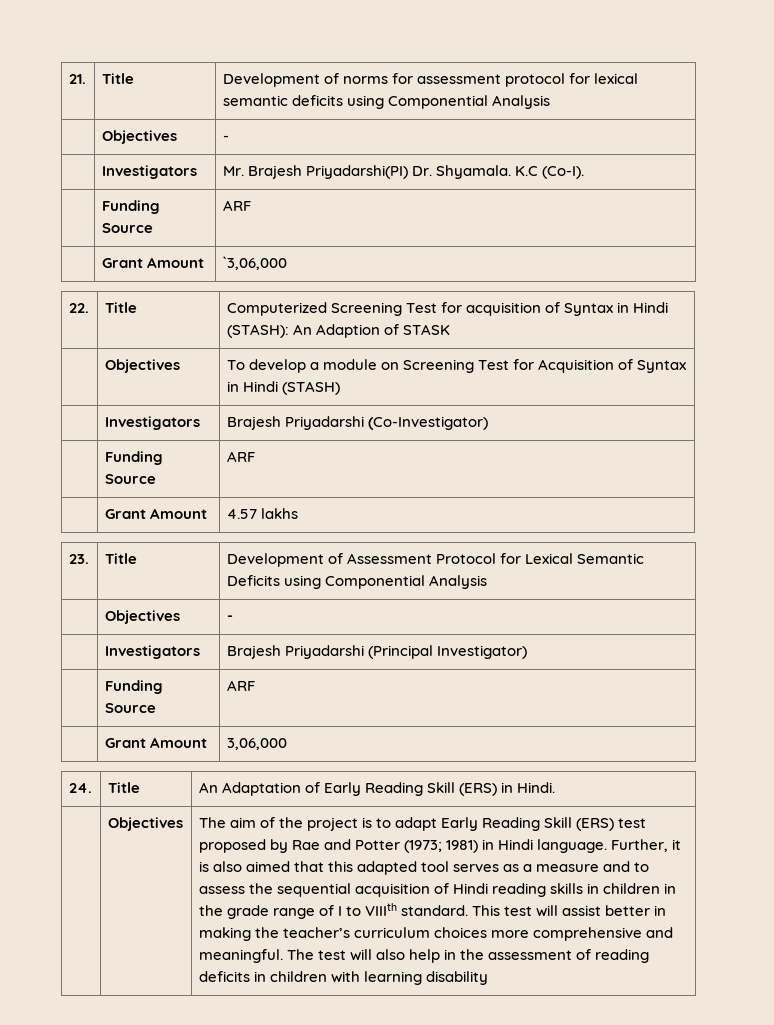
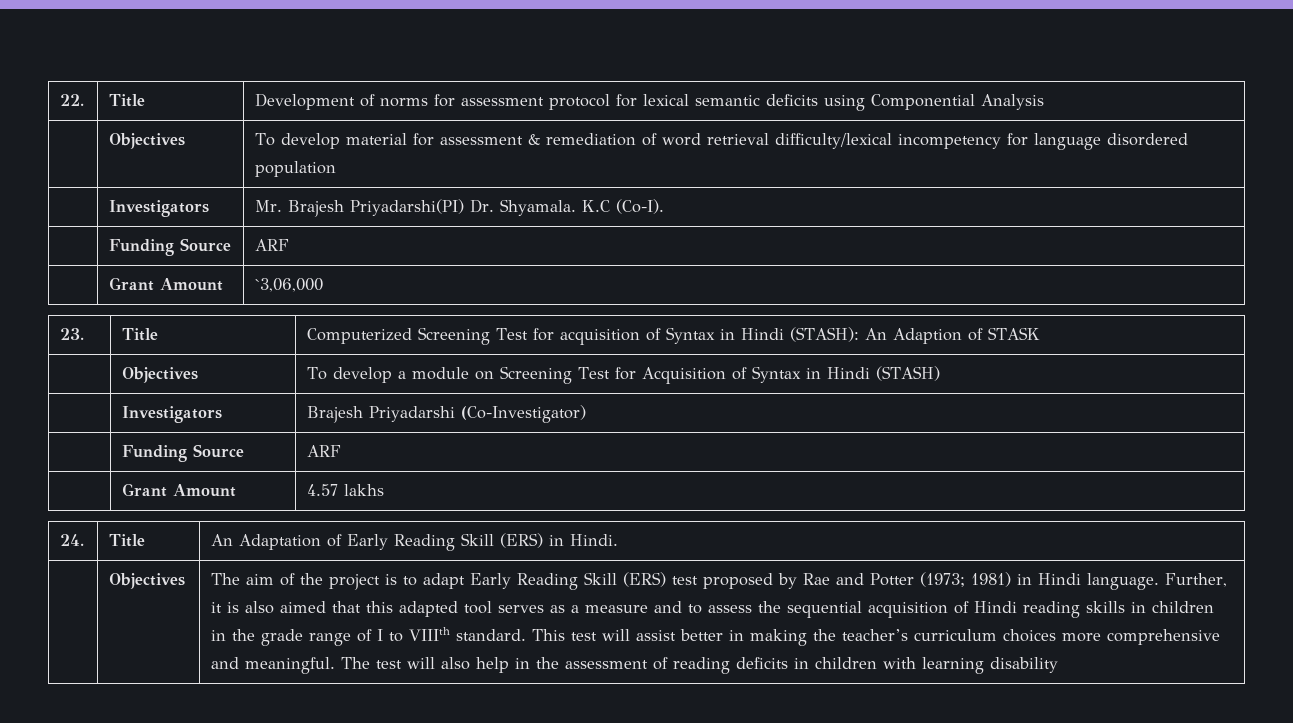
- 21. | Title | Development of norms for assessment protocol for lexical semantic deficits using Componential Analysis
- | Objectives | -
+ 22. | Title | Development of norms for assessment protocol for lexical semantic deficits using Componential Analysis
+ | Objectives | To develop material for assessment & remediation of word retrieval difficulty/lexical incompetency for language disordered population
- 22. | Title | Computerized Screening Test for acquisition of Syntax in Hindi (STASH): An Adaption of STASK
+ 23. | Title | Computerized Screening Test for acquisition of Syntax in Hindi (STASH): An Adaption of STASK
- 23. | Title | Development of Assessment Protocol for Lexical Semantic Deficits using Componential Analysis
- | Objectives | -
- | Investigators | Brajesh Priyadarshi (Principal Investigator)
- | Funding Source | ARF
- | Grant Amount | 3,06,000

